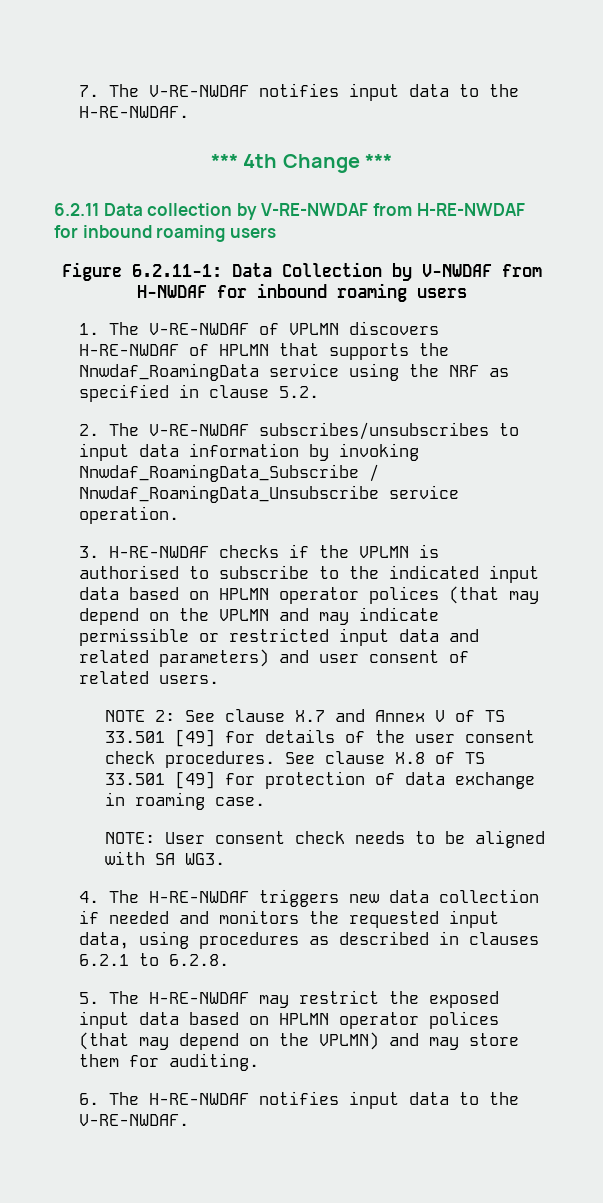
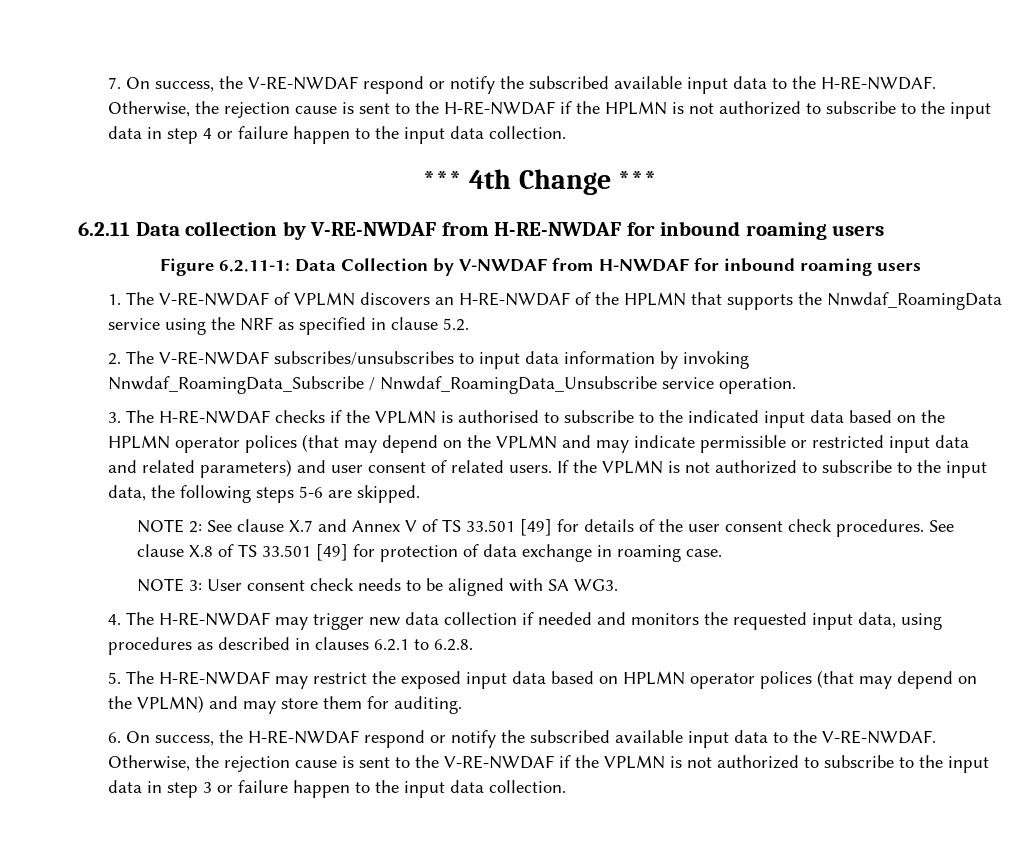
- 7. The V-RE-NWDAF notifies input data to the H-RE-NWDAF.
+ 7. On success, the V-RE-NWDAF respond or notify the subscribed available input data to the H-RE-NWDAF. Otherwise, the rejection cause is sent to the H-RE-NWDAF if the HPLMN is not authorized to subscribe to the input data in step 4 or failure happen to the input data collection.
- 1. The V-RE-NWDAF of VPLMN discovers H-RE-NWDAF of HPLMN that supports the Nnwdaf_RoamingData service using the NRF as specified in clause 5.2.
+ 1. The V-RE-NWDAF of VPLMN discovers an H-RE-NWDAF of the HPLMN that supports the Nnwdaf_RoamingData service using the NRF as specified in clause 5.2.
- 3. H-RE-NWDAF checks if the VPLMN is authorised to subscribe to the indicated input data based on HPLMN operator polices (that may depend on the VPLMN and may indicate permissible or restricted input data and related parameters) and user consent of related users.
+ 3. The H-RE-NWDAF checks if the VPLMN is authorised to subscribe to the indicated input data based on the HPLMN operator polices (that may depend on the VPLMN and may indicate permissible or restricted input data and related parameters) and user consent of related users. If the VPLMN is not authorized to subscribe to the input data, the following steps 5-6 are skipped.
- NOTE: User consent check needs to be aligned with SA WG3.
+ NOTE 3: User consent check needs to be aligned with SA WG3.
- 4. The H-RE-NWDAF triggers new data collection if needed and monitors the requested input data, using procedures as described in clauses 6.2.1 to 6.2.8.
+ 4. The H-RE-NWDAF may trigger new data collection if needed and monitors the requested input data, using procedures as described in clauses 6.2.1 to 6.2.8.
- 6. The H-RE-NWDAF notifies input data to the V-RE-NWDAF.
+ 6. On success, the H-RE-NWDAF respond or notify the subscribed available input data to the V-RE-NWDAF.
+ Otherwise, the rejection cause is sent to the V-RE-NWDAF if the VPLMN is not authorized to subscribe to the input data in step 3 or failure happen to the input data collection.

